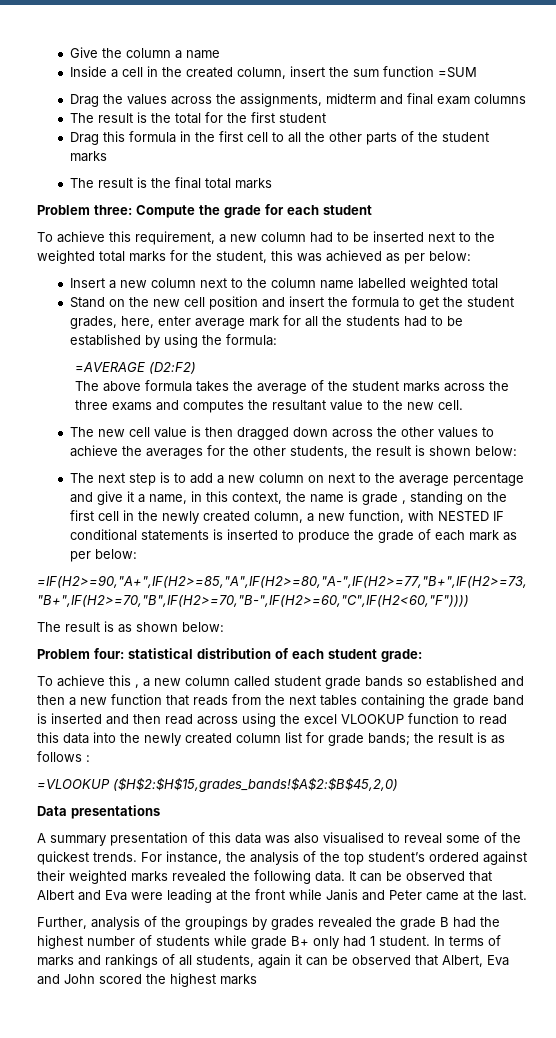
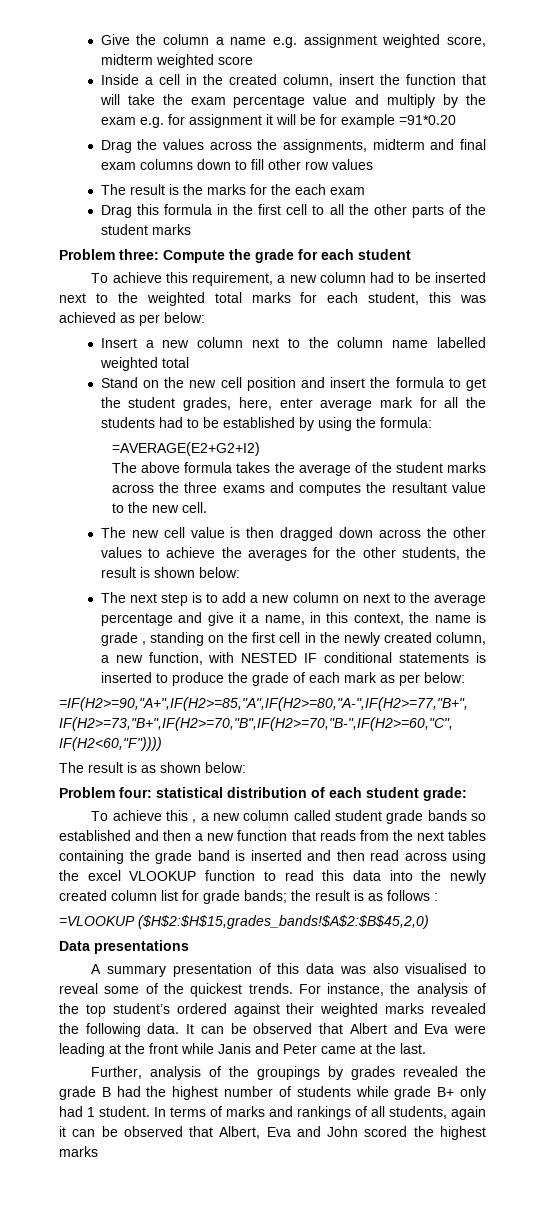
- Give the column a name
+ Give the column a name e.g. assignment weighted score, midterm weighted score
- Inside a cell in the created column, insert the sum function =SUM
+ Inside a cell in the created column, insert the function that will take the exam percentage value and multiply by the exam e.g. for assignment it will be for example =91*0.20
- Drag the values across the assignments, midterm and final exam columns
- The result is the total for the first student
+ Drag the values across the assignments, midterm and final exam columns down to fill other row values
+ The result is the marks for the each exam
- The result is the final total marks
- To achieve this requirement, a new column had to be inserted next to the weighted total marks for the student, this was achieved as per below:
+ To achieve this requirement, a new column had to be inserted next to the weighted total marks for each student, this was achieved as per below:
- =AVERAGE (D2:F2)
+ =AVERAGE(E2+G2+I2)

